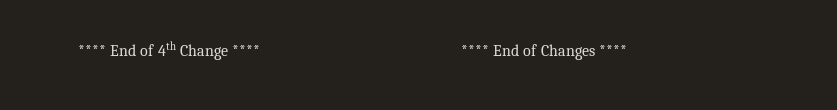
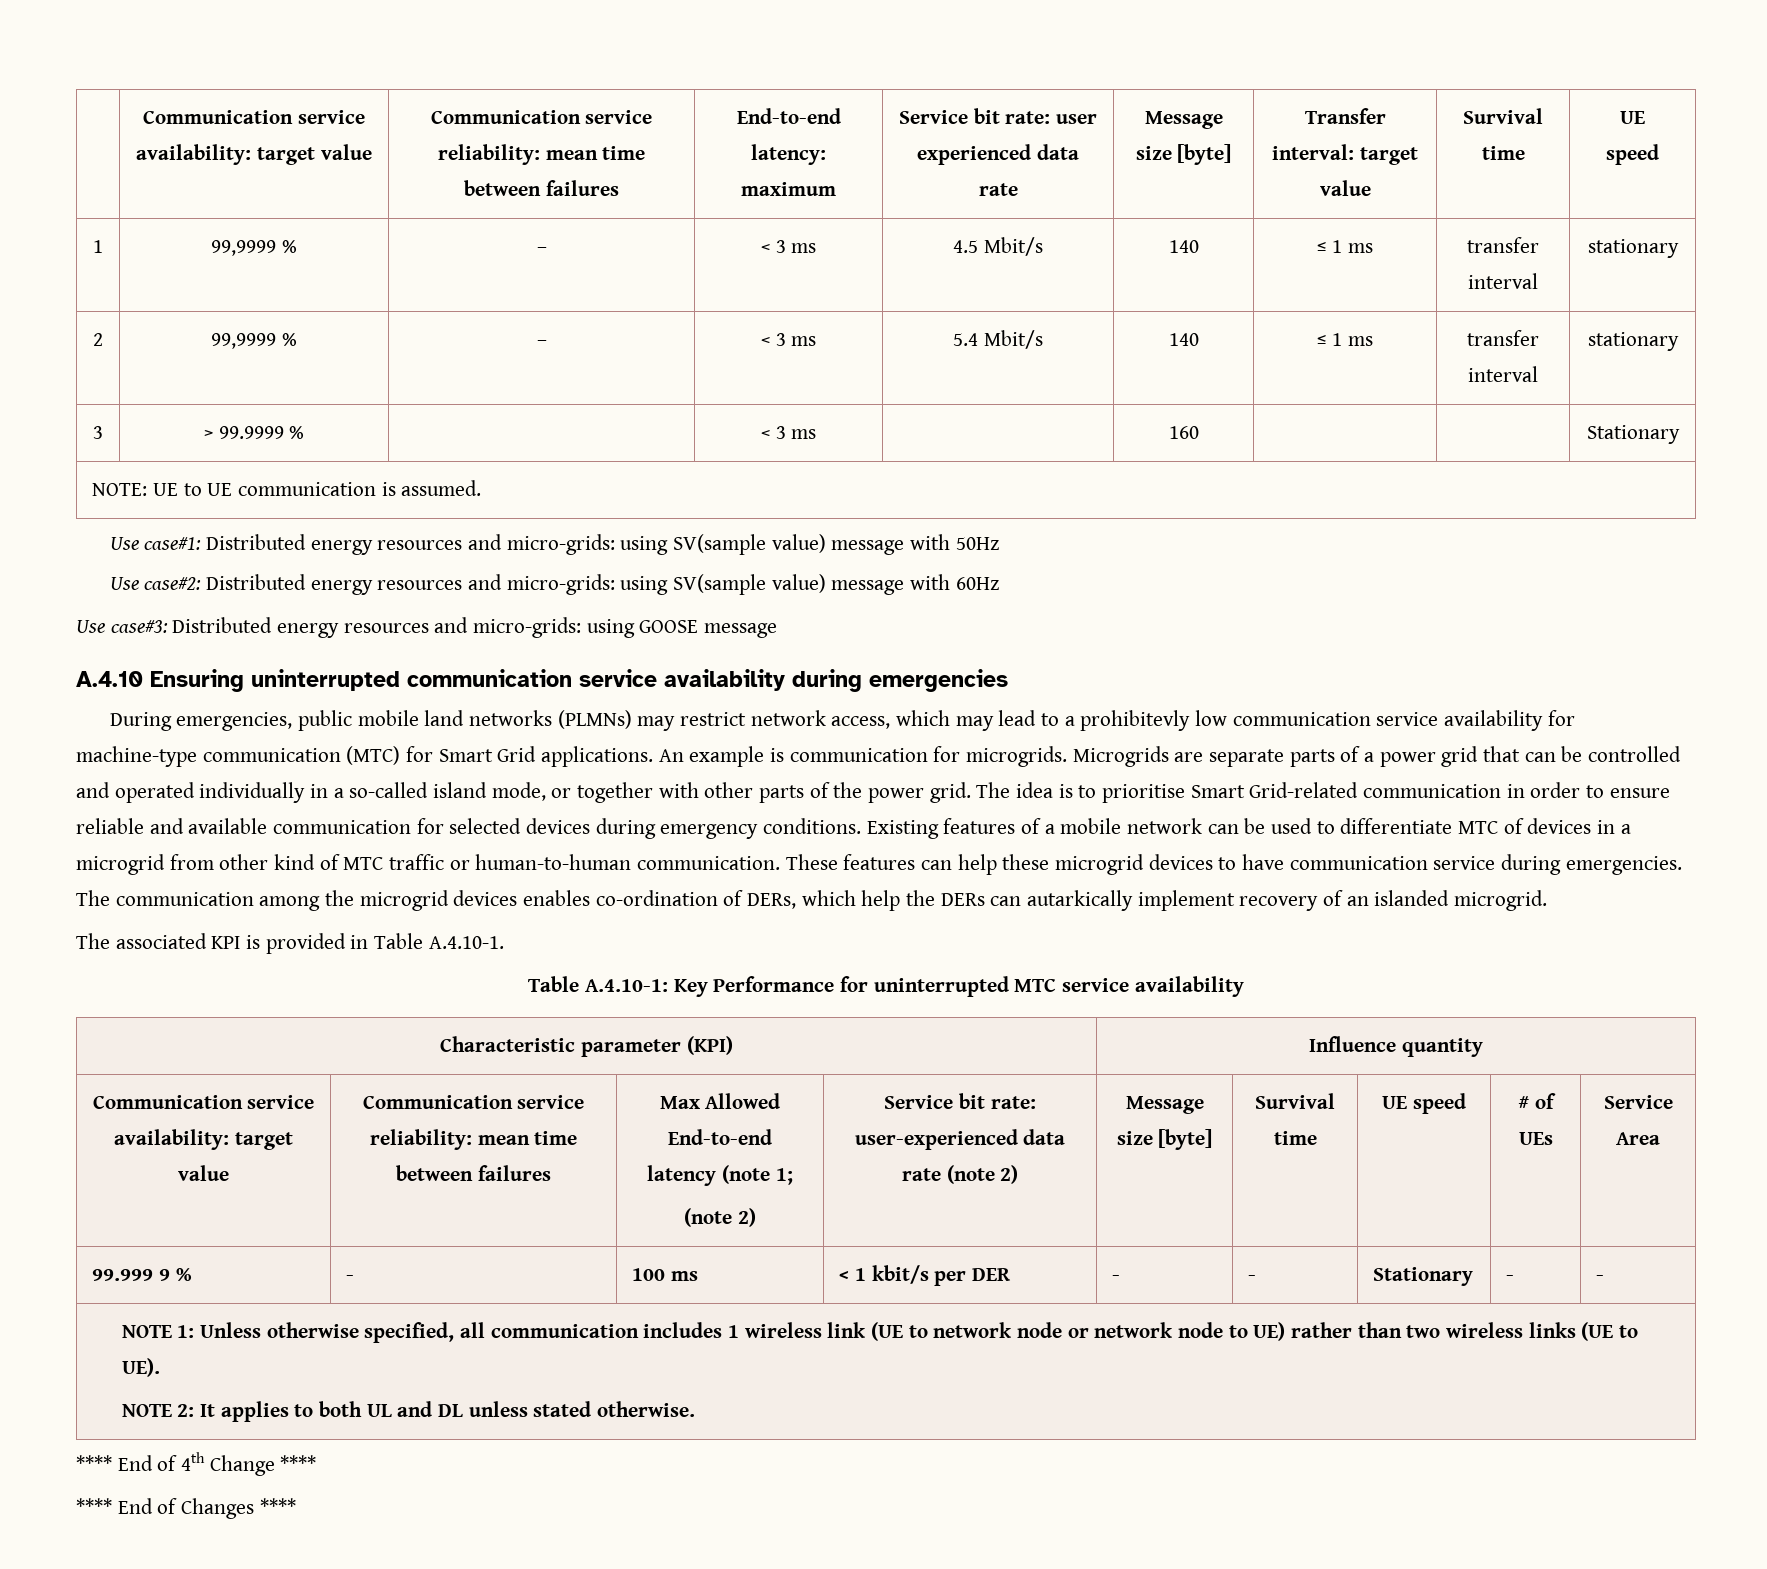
+ | Communication service availability: target value | Communication service reliability: mean time between failures | End-to-end latency: maximum | Service bit rate: user experienced data rate | Message size [byte] | Transfer interval: target value | Survival time | UE
+ speed
+ 1 | 99,9999 % | – | < 3 ms | 4.5 Mbit/s | 140 | ≤ 1 ms | transfer interval | stationary
+ 2 | 99,9999 % | – | < 3 ms | 5.4 Mbit/s | 140 | ≤ 1 ms | transfer interval | stationary
+ 3 | > 99.9999 % | | < 3 ms | | 160 | | | Stationary
+ NOTE: UE to UE communication is assumed.
+ Use case#1: Distributed energy resources and micro-grids: using SV(sample value) message with 50Hz
+ Use case#2: Distributed energy resources and micro-grids: using SV(sample value) message with 60Hz
+ Use case#3: Distributed energy resources and micro-grids: using GOOSE message
+ A.4.10 Ensuring uninterrupted communication service availability during emergencies
+ During emergencies, public mobile land networks (PLMNs) may restrict network access, which may lead to a prohibitevly low communication service availability for machine-type communication (MTC) for Smart Grid applications. An example is communication for microgrids. Microgrids are separate parts of a power grid that can be controlled and operated individually in a so-called island mode, or together with other parts of the power grid. The idea is to prioritise Smart Grid-related communication in order to ensure reliable and available communication for selected devices during emergency conditions. Existing features of a mobile network can be used to differentiate MTC of devices in a microgrid from other kind of MTC traffic or human-to-human communication. These features can help these microgrid devices to have communication service during emergencies. The communication among the microgrid devices enables co-ordination of DERs, which help the DERs can autarkically implement recovery of an islanded microgrid.
+ The associated KPI is provided in Table A.4.10-1.
+ Table A.4.10-1: Key Performance for uninterrupted MTC service availability
+ Characteristic parameter (KPI) | Influence quantity
+ Communication service availability: target value | Communication service reliability: mean time between failures | Max Allowed End-to-end latency (note 1;
+ (note 2) | Service bit rate: user-experienced data rate (note 2) | Message size [byte] | Survival time | UE speed | # of UEs | Service Area
+ 99.999 9 % | - | 100 ms | < 1 kbit/s per DER | - | - | Stationary | - | -
+ NOTE 1: Unless otherwise specified, all communication includes 1 wireless link (UE to network node or network node to UE) rather than two wireless links (UE to UE).
+ NOTE 2: It applies to both UL and DL unless stated otherwise.

